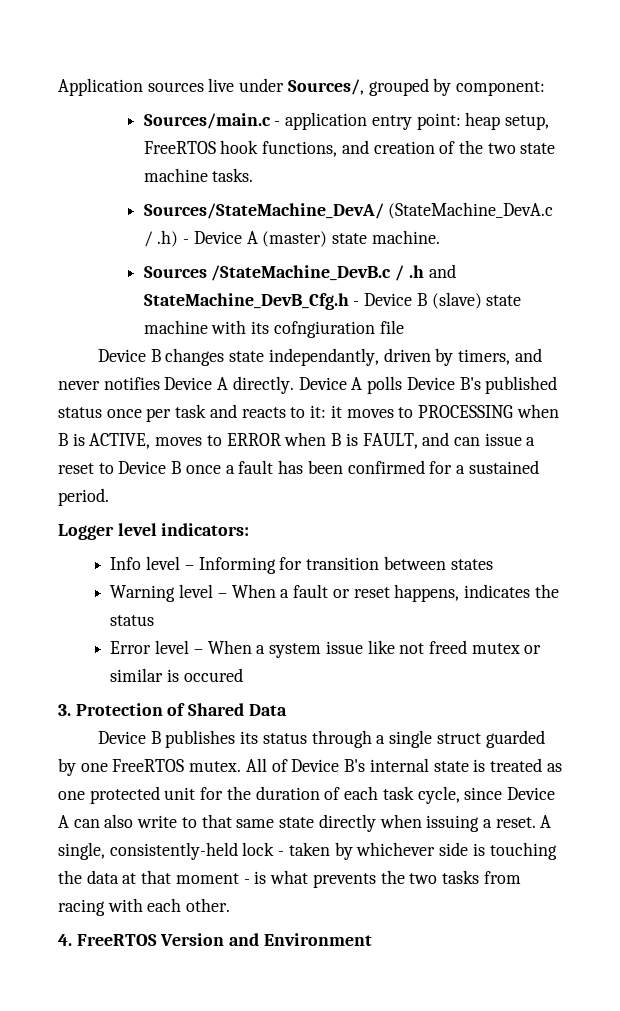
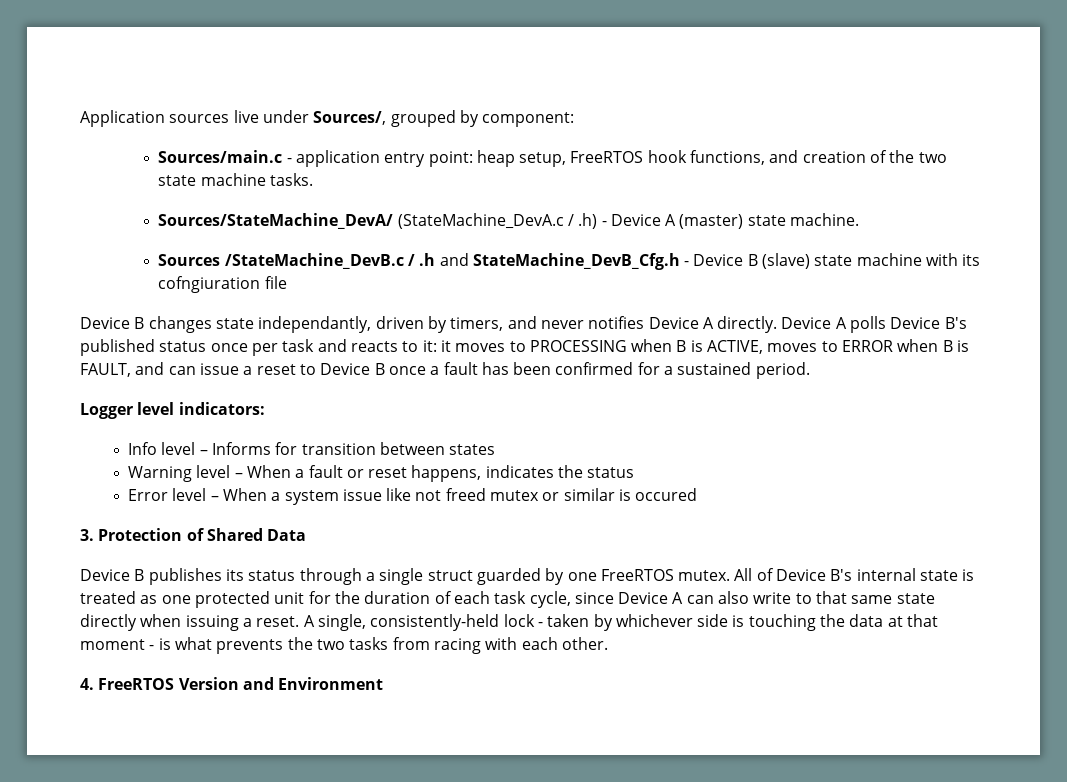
- Info level – Informing for transition between states
+ Info level – Informs for transition between states

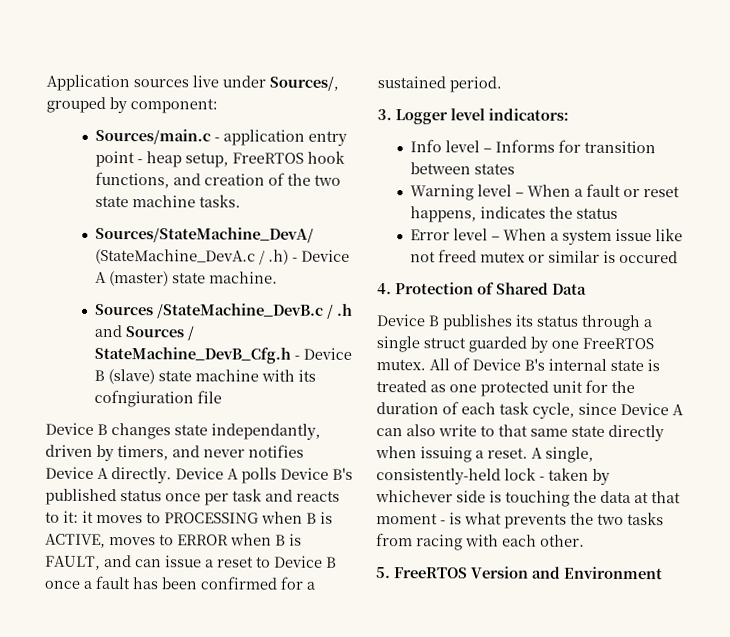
- Sources/main.c - application entry point: heap setup, FreeRTOS hook functions, and creation of the two state machine tasks.
+ Sources/main.c - application entry point - heap setup, FreeRTOS hook functions, and creation of the two state machine tasks.
- Sources /StateMachine_DevB.c / .h and StateMachine_DevB_Cfg.h - Device B (slave) state machine with its cofngiuration file
+ Sources /StateMachine_DevB.c / .h and Sources / StateMachine_DevB_Cfg.h - Device B (slave) state machine with its cofngiuration file
- Logger level indicators:
+ 3. Logger level indicators:
- 3. Protection of Shared Data
+ 4. Protection of Shared Data
- 4. FreeRTOS Version and Environment
+ 5. FreeRTOS Version and Environment

